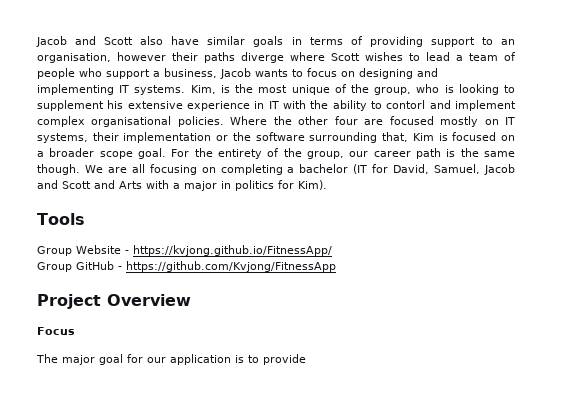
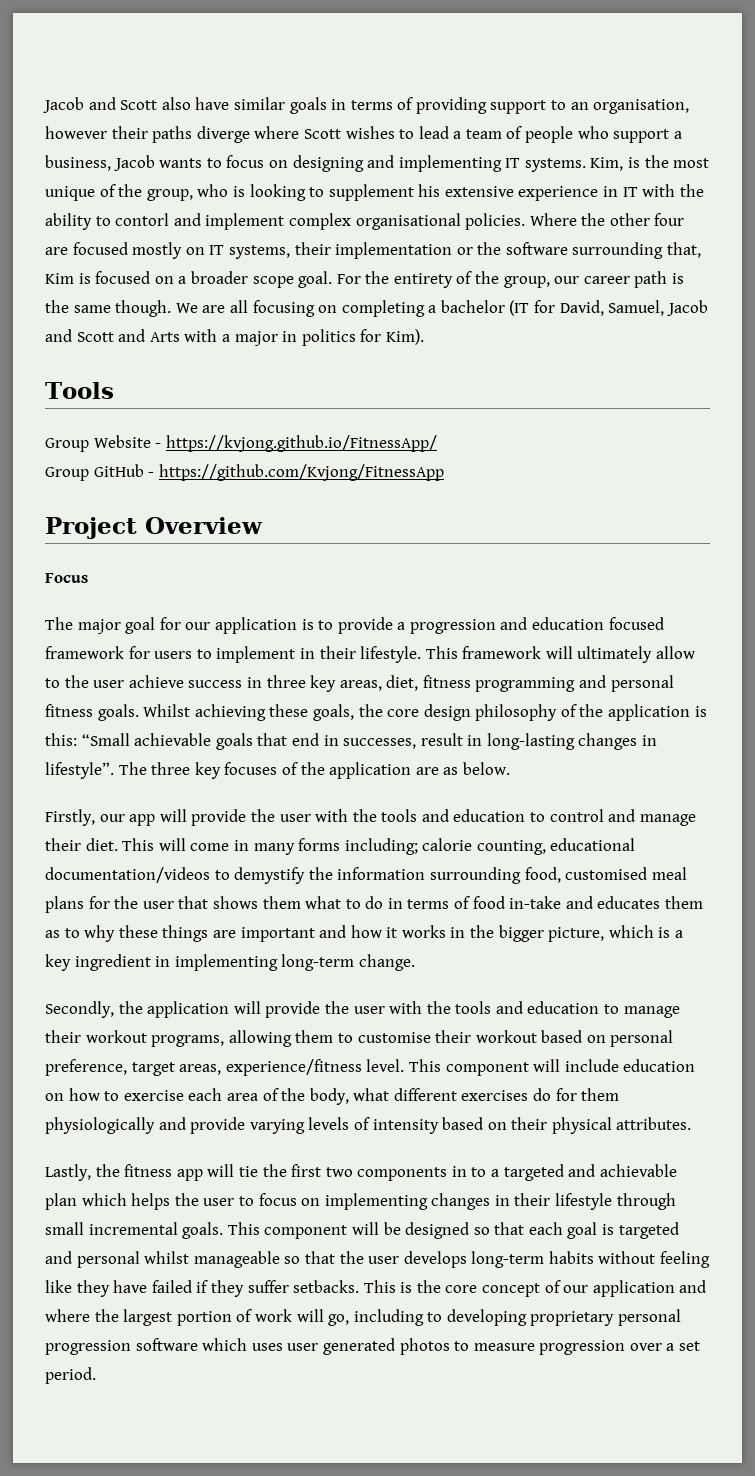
- The major goal for our application is to provide
+ The major goal for our application is to provide a progression and education focused framework for users to implement in their lifestyle. This framework will ultimately allow to the user achieve success in three key areas, diet, fitness programming and personal fitness goals. Whilst achieving these goals, the core design philosophy of the application is this: “Small achievable goals that end in successes, result in long-lasting changes in lifestyle”. The three key focuses of the application are as below.
+ Firstly, our app will provide the user with the tools and education to control and manage their diet. This will come in many forms including; calorie counting, educational documentation/videos to demystify the information surrounding food, customised meal plans for the user that shows them what to do in terms of food in-take and educates them as to why these things are important and how it works in the bigger picture, which is a key ingredient in implementing long-term change.
+ Secondly, the application will provide the user with the tools and education to manage their workout programs, allowing them to customise their workout based on personal preference, target areas, experience/fitness level. This component will include education on how to exercise each area of the body, what different exercises do for them physiologically and provide varying levels of intensity based on their physical attributes.
+ Lastly, the fitness app will tie the first two components in to a targeted and achievable plan which helps the user to focus on implementing changes in their lifestyle through small incremental goals. This component will be designed so that each goal is targeted and personal whilst manageable so that the user develops long-term habits without feeling like they have failed if they suffer setbacks. This is the core concept of our application and where the largest portion of work will go, including to developing proprietary personal progression software which uses user generated photos to measure progression over a set period.

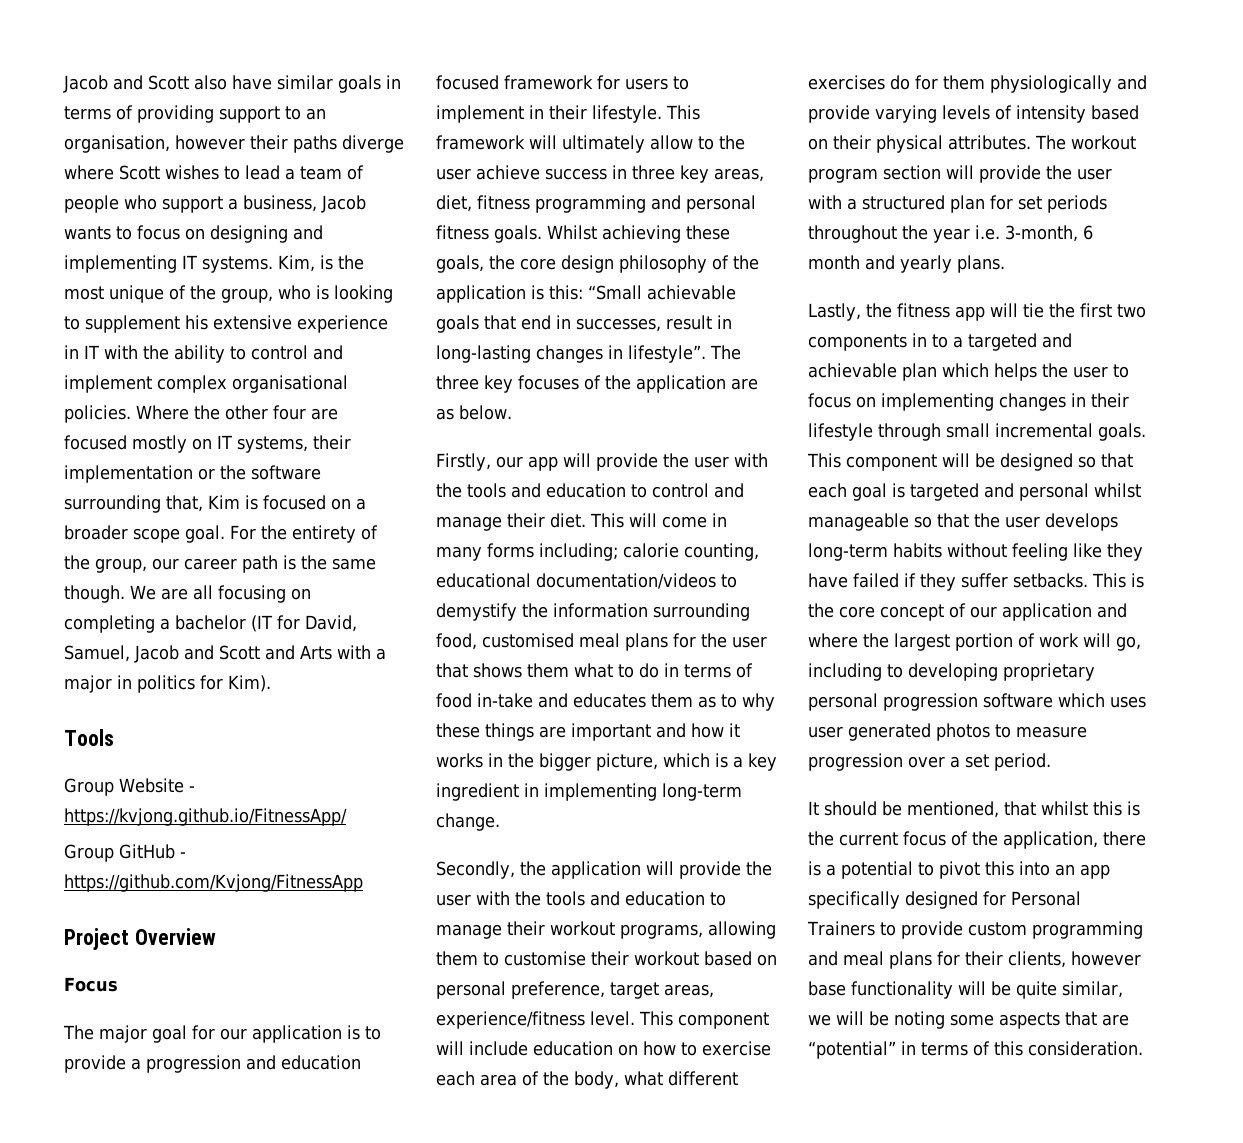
- Kim, is the most unique of the group, who is looking to supplement his extensive experience in IT with the ability to contorl and implement complex organisational policies.
+ Kim, is the most unique of the group, who is looking to supplement his extensive experience in IT with the ability to control and implement complex organisational policies.
+ The workout program section will provide the user with a structured plan for set periods throughout the year i.e. 3-month, 6 month and yearly plans.
+ It should be mentioned, that whilst this is the current focus of the application, there is a potential to pivot this into an app specifically designed for Personal Trainers to provide custom programming and meal plans for their clients, however base functionality will be quite similar, we will be noting some aspects that are “potential” in terms of this consideration.

